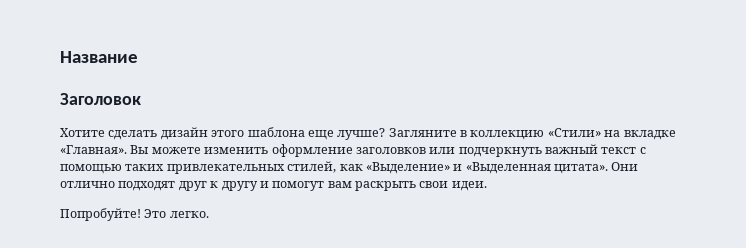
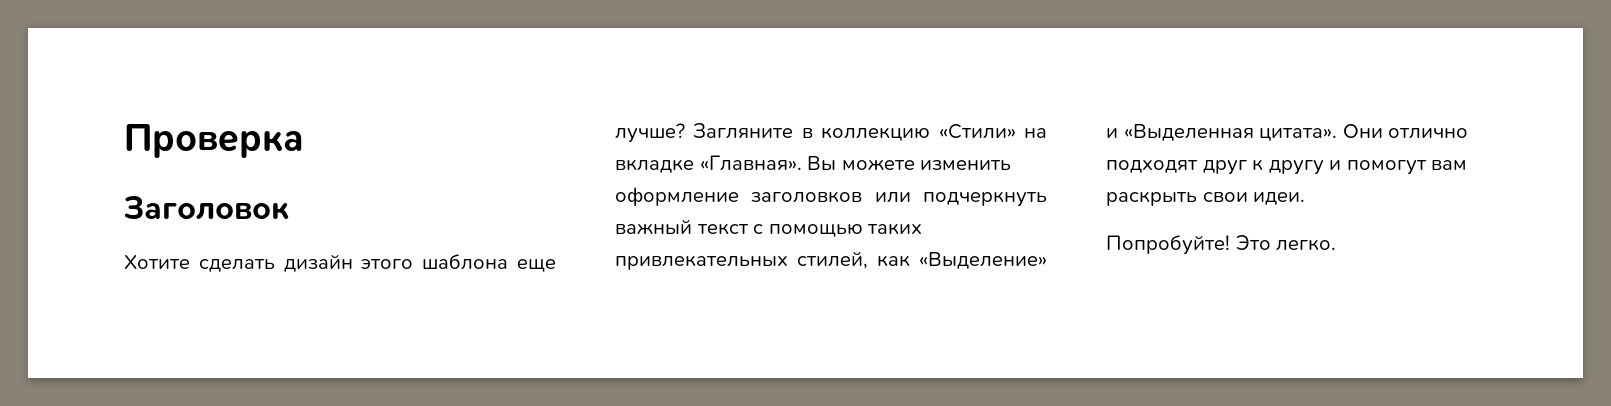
- Название
+ Проверка

